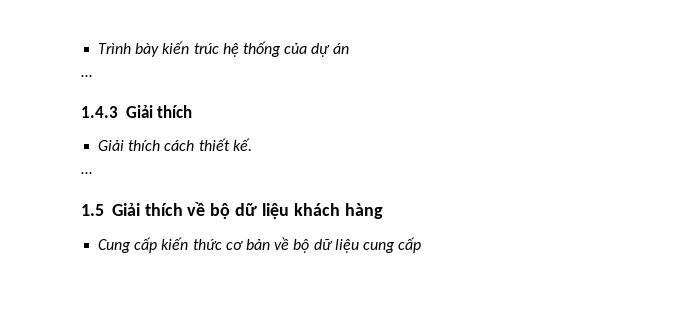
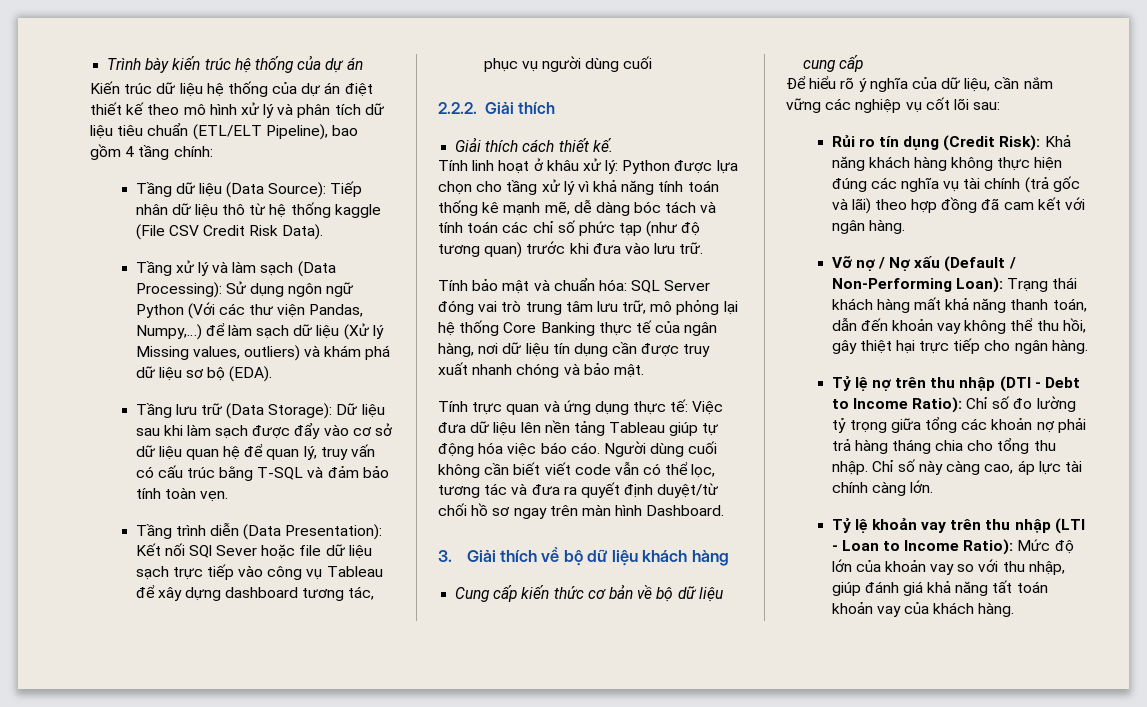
  Trình bày kiến trúc hệ thống của dự án
- …
- 1.4.3 Giải thích
+ Kiến trúc dữ liệu hệ thống của dự án điệt thiết kế theo mô hình xử lý và phân tích dữ liệu tiêu chuẩn (ETL/ELT Pipeline), bao gồm 4 tầng chính:
+ Tầng dữ liệu (Data Source): Tiếp nhân dữ liệu thô từ hệ thống kaggle (File CSV Credit Risk Data).
+ Tầng xử lý và làm sạch (Data Processing): Sử dụng ngôn ngữ Python (Với các thư viện Pandas, Numpy,…) để làm sạch dữ liệu (Xử lý Missing values, outliers) và khám phá dữ liệu sơ bộ (EDA).
+ Tầng lưu trữ (Data Storage): Dữ liệu sau khi làm sạch được đẩy vào cơ sở dữ liệu quan hệ để quan lý, truy vấn có cấu trúc bằng T-SQL và đảm bảo tính toàn vẹn.
+ Tầng trình diễn (Data Presentation): Kết nối SQl Sever hoặc file dữ liệu sạch trực tiếp vào công vụ Tableau để xây dựng dashboard tương tác, phục vụ người dùng cuối
+ 2.2.2. Giải thích
  Giải thích cách thiết kế.
- …
- 1.5 Giải thích về bộ dữ liệu khách hàng
+ Tính linh hoạt ở khâu xử lý: Python được lựa chọn cho tầng xử lý vì khả năng tính toán thống kê mạnh mẽ, dễ dàng bóc tách và tính toán các chỉ số phức tạp (như độ tương quan) trước khi đưa vào lưu trữ.
+ Tính bảo mật và chuẩn hóa: SQL Server đóng vai trò trung tâm lưu trữ, mô phỏng lại hệ thống Core Banking thực tế của ngân hàng, nơi dữ liệu tín dụng cần được truy xuất nhanh chóng và bảo mật.
+ Tính trực quan và ứng dụng thực tế: Việc đưa dữ liệu lên nền tảng Tableau giúp tự động hóa việc báo cáo. Người dùng cuối không cần biết viết code vẫn có thể lọc, tương tác và đưa ra quyết định duyệt/từ chối hồ sơ ngay trên màn hình Dashboard.
+ 3. Giải thích về bộ dữ liệu khách hàng
+ Để hiểu rõ ý nghĩa của dữ liệu, cần nắm vững các nghiệp vụ cốt lõi sau:
+ Rủi ro tín dụng (Credit Risk): Khả năng khách hàng không thực hiện đúng các nghĩa vụ tài chính (trả gốc và lãi) theo hợp đồng đã cam kết với ngân hàng.
+ Vỡ nợ / Nợ xấu (Default / Non-Performing Loan): Trạng thái khách hàng mất khả năng thanh toán, dẫn đến khoản vay không thể thu hồi, gây thiệt hại trực tiếp cho ngân hàng.
+ Tỷ lệ nợ trên thu nhập (DTI - Debt to Income Ratio): Chỉ số đo lường tỷ trọng giữa tổng các khoản nợ phải trả hàng tháng chia cho tổng thu nhập. Chỉ số này càng cao, áp lực tài chính càng lớn.
+ Tỷ lệ khoản vay trên thu nhập (LTI - Loan to Income Ratio): Mức độ lớn của khoản vay so với thu nhập, giúp đánh giá khả năng tất toán khoản vay của khách hàng.

